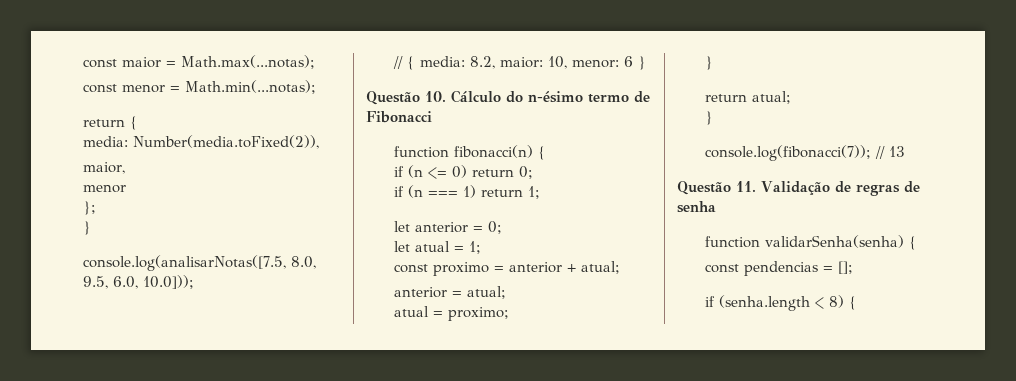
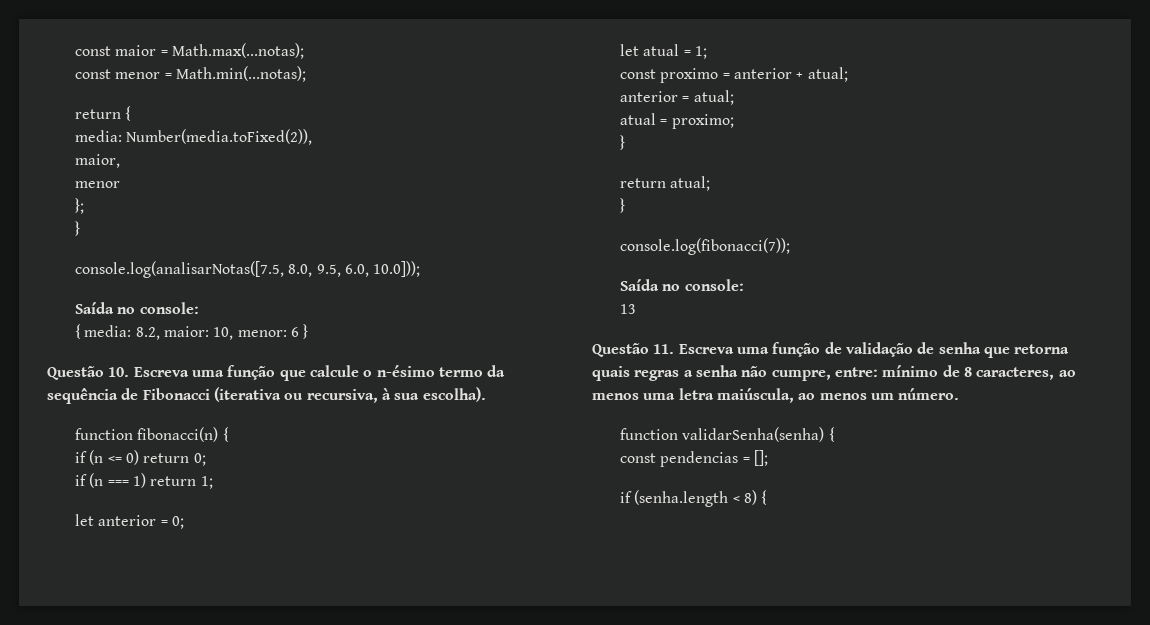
  console.log(analisarNotas([7.5, 8.0, 9.5, 6.0, 10.0]));
- // { media: 8.2, maior: 10, menor: 6 }
+ Saída no console:
+ { media: 8.2, maior: 10, menor: 6 }
- Questão 10. Cálculo do n-ésimo termo de Fibonacci
+ Questão 10. Escreva uma função que calcule o n-ésimo termo da sequência de Fibonacci (iterativa ou recursiva, à sua escolha).
- console.log(fibonacci(7)); // 13
+ console.log(fibonacci(7));
+ Saída no console:
+ 13
- Questão 11. Validação de regras de senha
+ Questão 11. Escreva uma função de validação de senha que retorna quais regras a senha não cumpre, entre: mínimo de 8 caracteres, ao menos uma letra maiúscula, ao menos um número.

